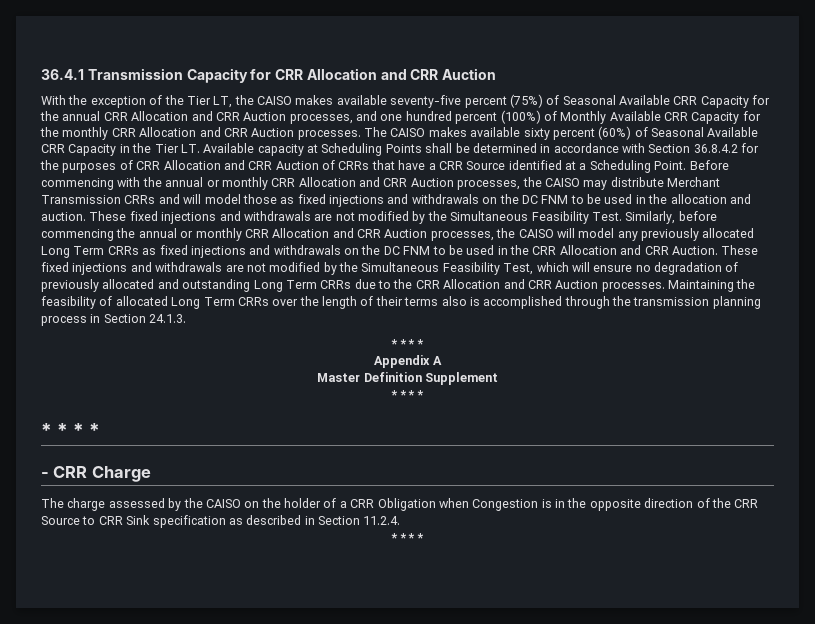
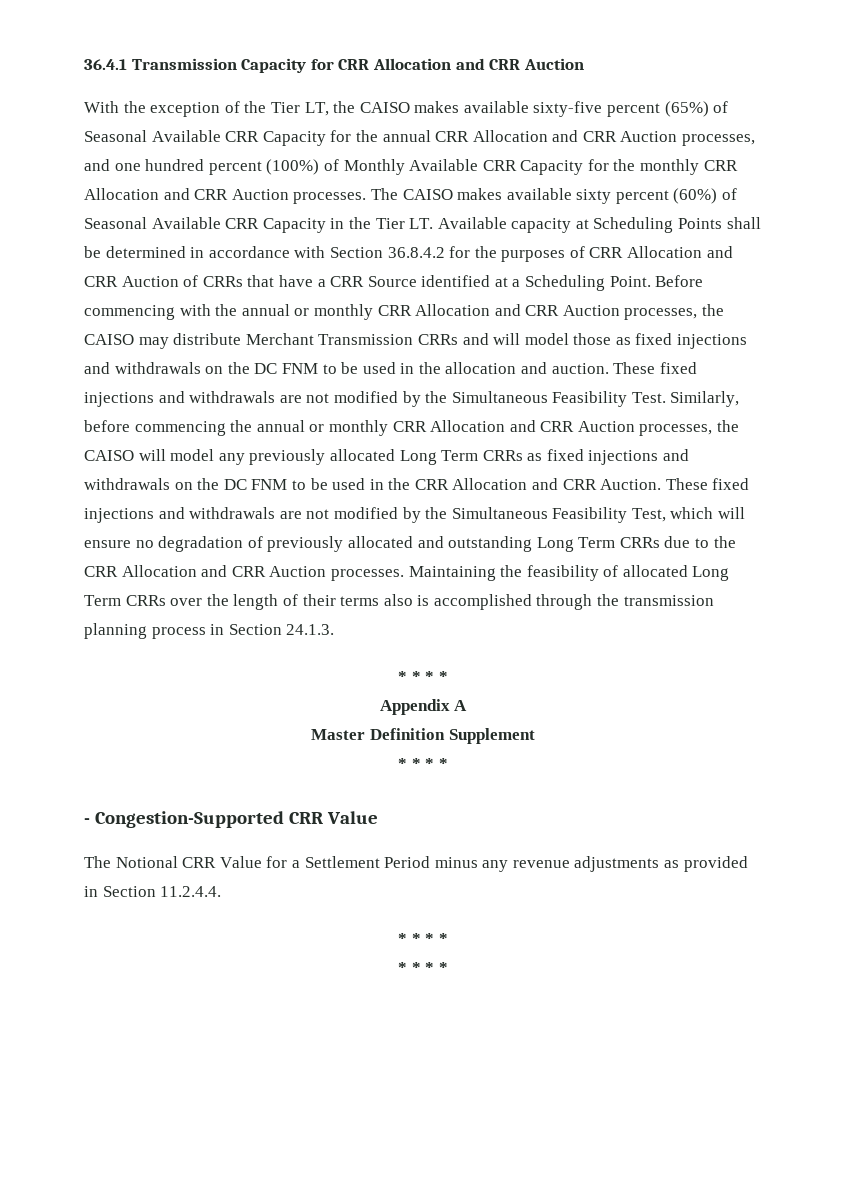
- With the exception of the Tier LT, the CAISO makes available seventy-five percent (75%) of Seasonal Available CRR Capacity for the annual CRR Allocation and CRR Auction processes, and one hundred percent (100%) of Monthly Available CRR Capacity for the monthly CRR Allocation and CRR Auction processes.
+ With the exception of the Tier LT, the CAISO makes available sixty-five percent (65%) of Seasonal Available CRR Capacity for the annual CRR Allocation and CRR Auction processes, and one hundred percent (100%) of Monthly Available CRR Capacity for the monthly CRR Allocation and CRR Auction processes.
  Master Definition Supplement
  * * * *
+ - Congestion-Supported CRR Value
+ The Notional CRR Value for a Settlement Period minus any revenue adjustments as provided in Section 11.2.4.4.
  * * * *
- - CRR Charge
- The charge assessed by the CAISO on the holder of a CRR Obligation when Congestion is in the opposite direction of the CRR Source to CRR Sink specification as described in Section 11.2.4.

